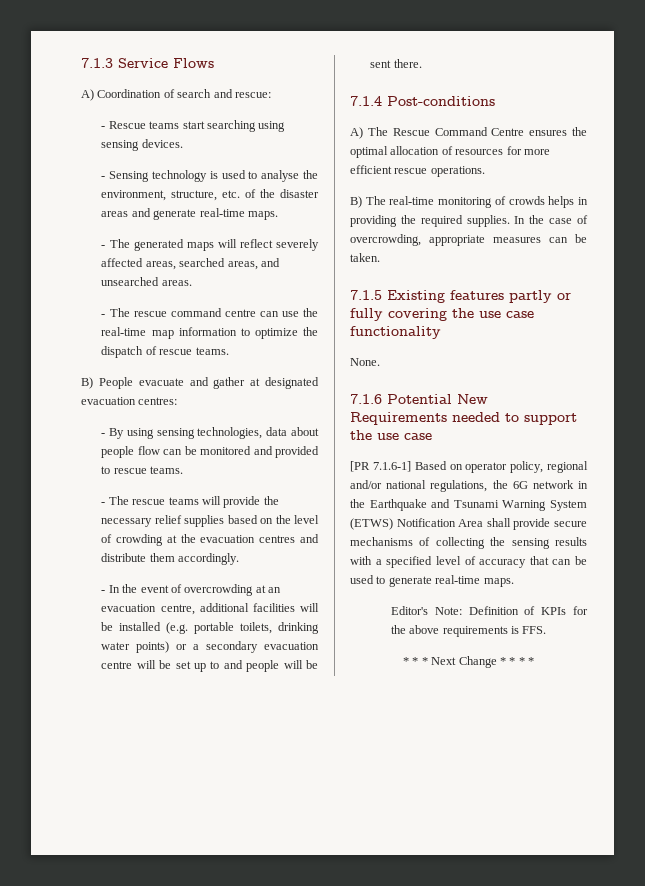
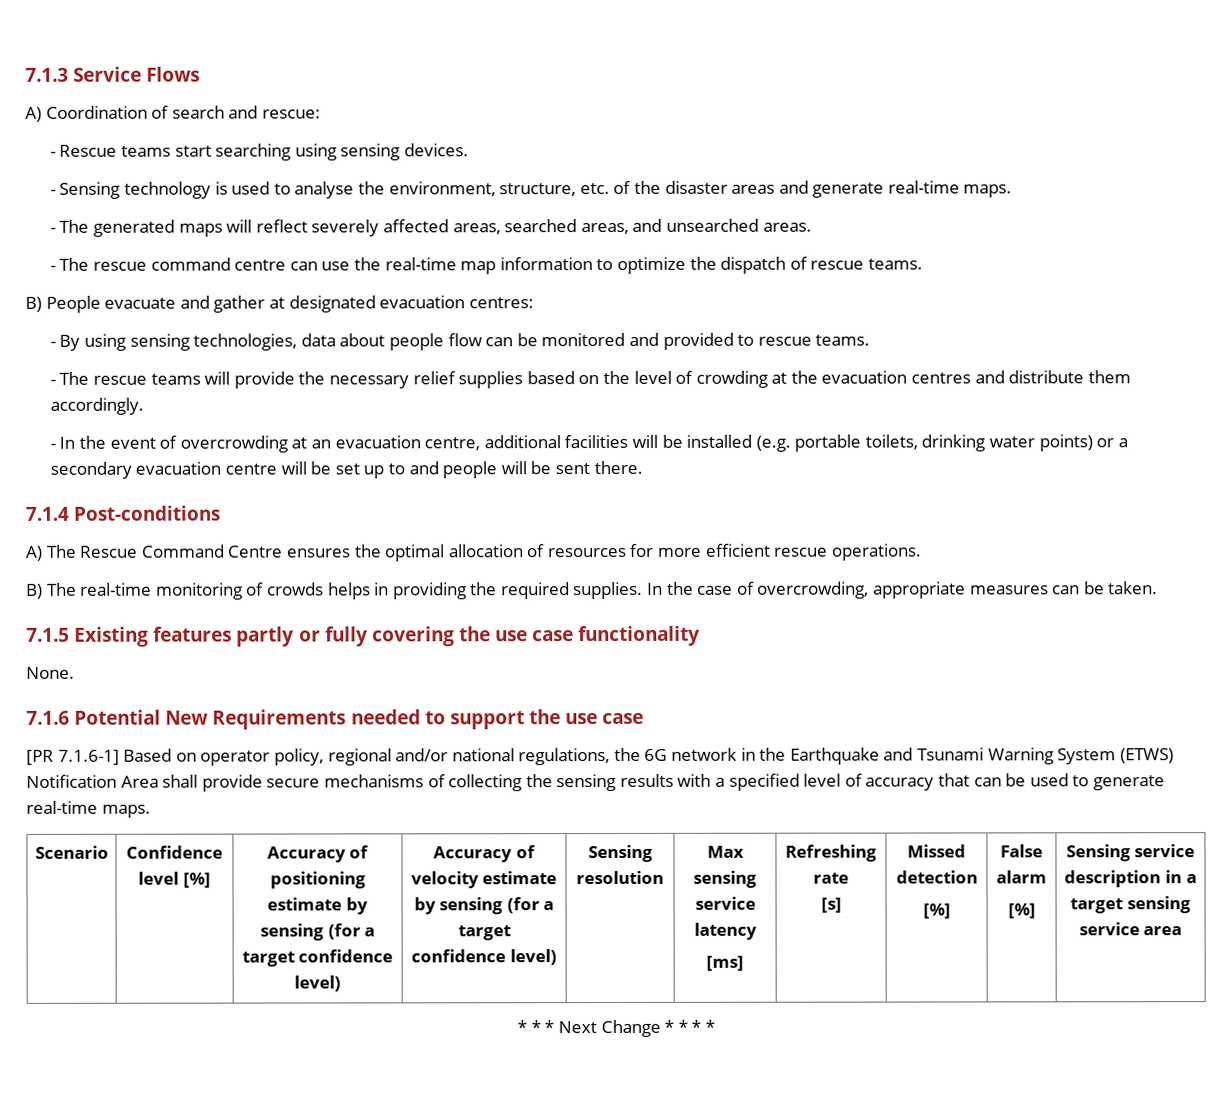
- Editor's Note: Definition of KPIs for the above requirements is FFS.
+ Scenario | Confidence level [%] | Accuracy of positioning estimate by sensing (for a target confidence level) | Accuracy of velocity estimate by sensing (for a target confidence level) | Sensing resolution | Max sensing service latency
+ [ms] | Refreshing rate
+ [s] | Missed detection
+ [%] | False alarm
+ [%] | Sensing service description in a target sensing service area

